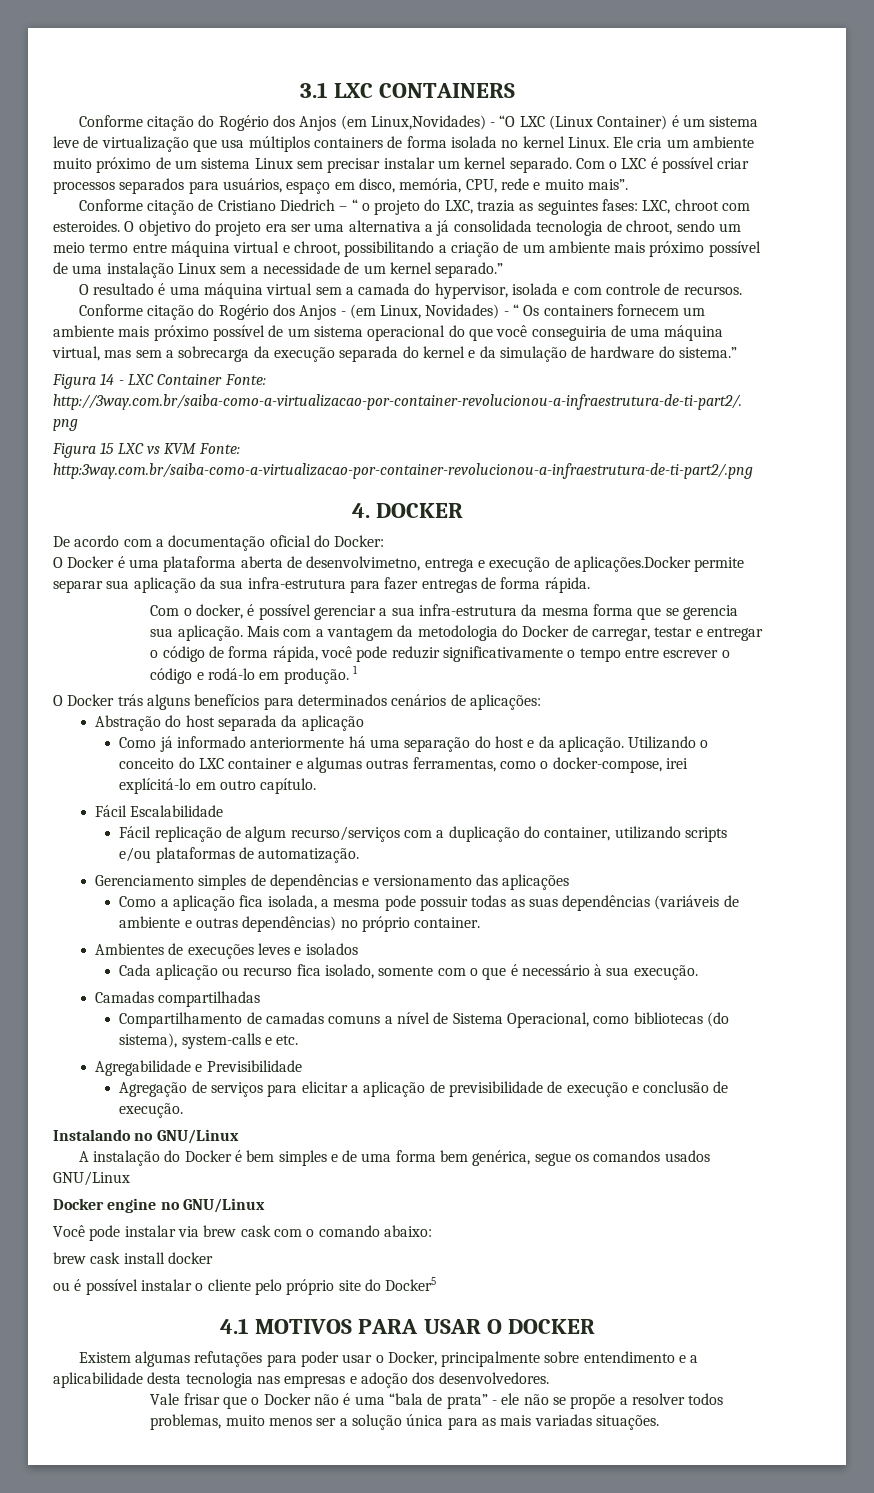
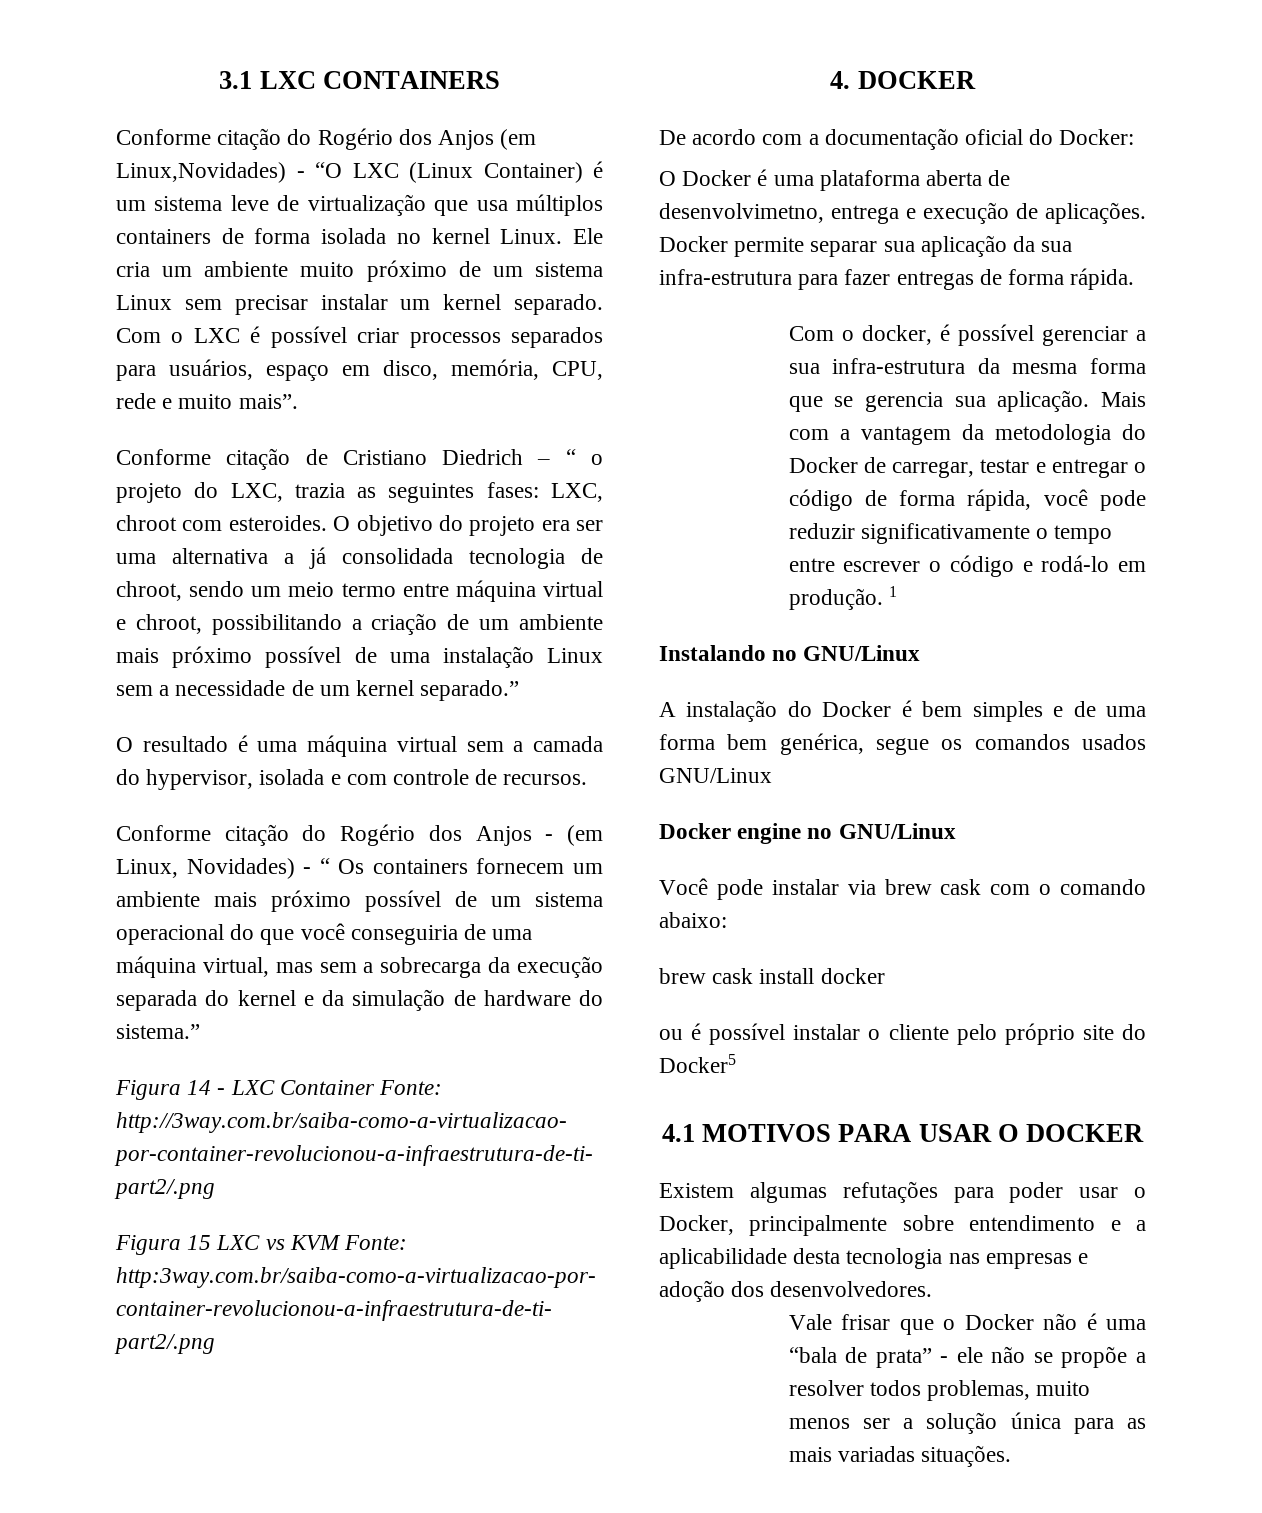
- O Docker é uma plataforma aberta de desenvolvimetno, entrega e execução de aplicações.Docker permite separar sua aplicação da sua infra-estrutura para fazer entregas de forma rápida.
+ O Docker é uma plataforma aberta de desenvolvimetno, entrega e execução de aplicações. Docker permite separar sua aplicação da sua infra-estrutura para fazer entregas de forma rápida.
- O Docker trás alguns benefícios para determinados cenários de aplicações:
- Abstração do host separada da aplicação
- Como já informado anteriormente há uma separação do host e da aplicação. Utilizando o conceito do LXC container e algumas outras ferramentas, como o docker-compose, irei explícitá-lo em outro capítulo.
- Fácil Escalabilidade
- Fácil replicação de algum recurso/serviços com a duplicação do container, utilizando scripts e/ou plataformas de automatização.
- Gerenciamento simples de dependências e versionamento das aplicações
- Como a aplicação fica isolada, a mesma pode possuir todas as suas dependências (variáveis de ambiente e outras dependências) no próprio container.
- Ambientes de execuções leves e isolados
- Cada aplicação ou recurso fica isolado, somente com o que é necessário à sua execução.
- Camadas compartilhadas
- Compartilhamento de camadas comuns a nível de Sistema Operacional, como bibliotecas (do sistema), system-calls e etc.
- Agregabilidade e Previsibilidade
- Agregação de serviços para elicitar a aplicação de previsibilidade de execução e conclusão de execução.

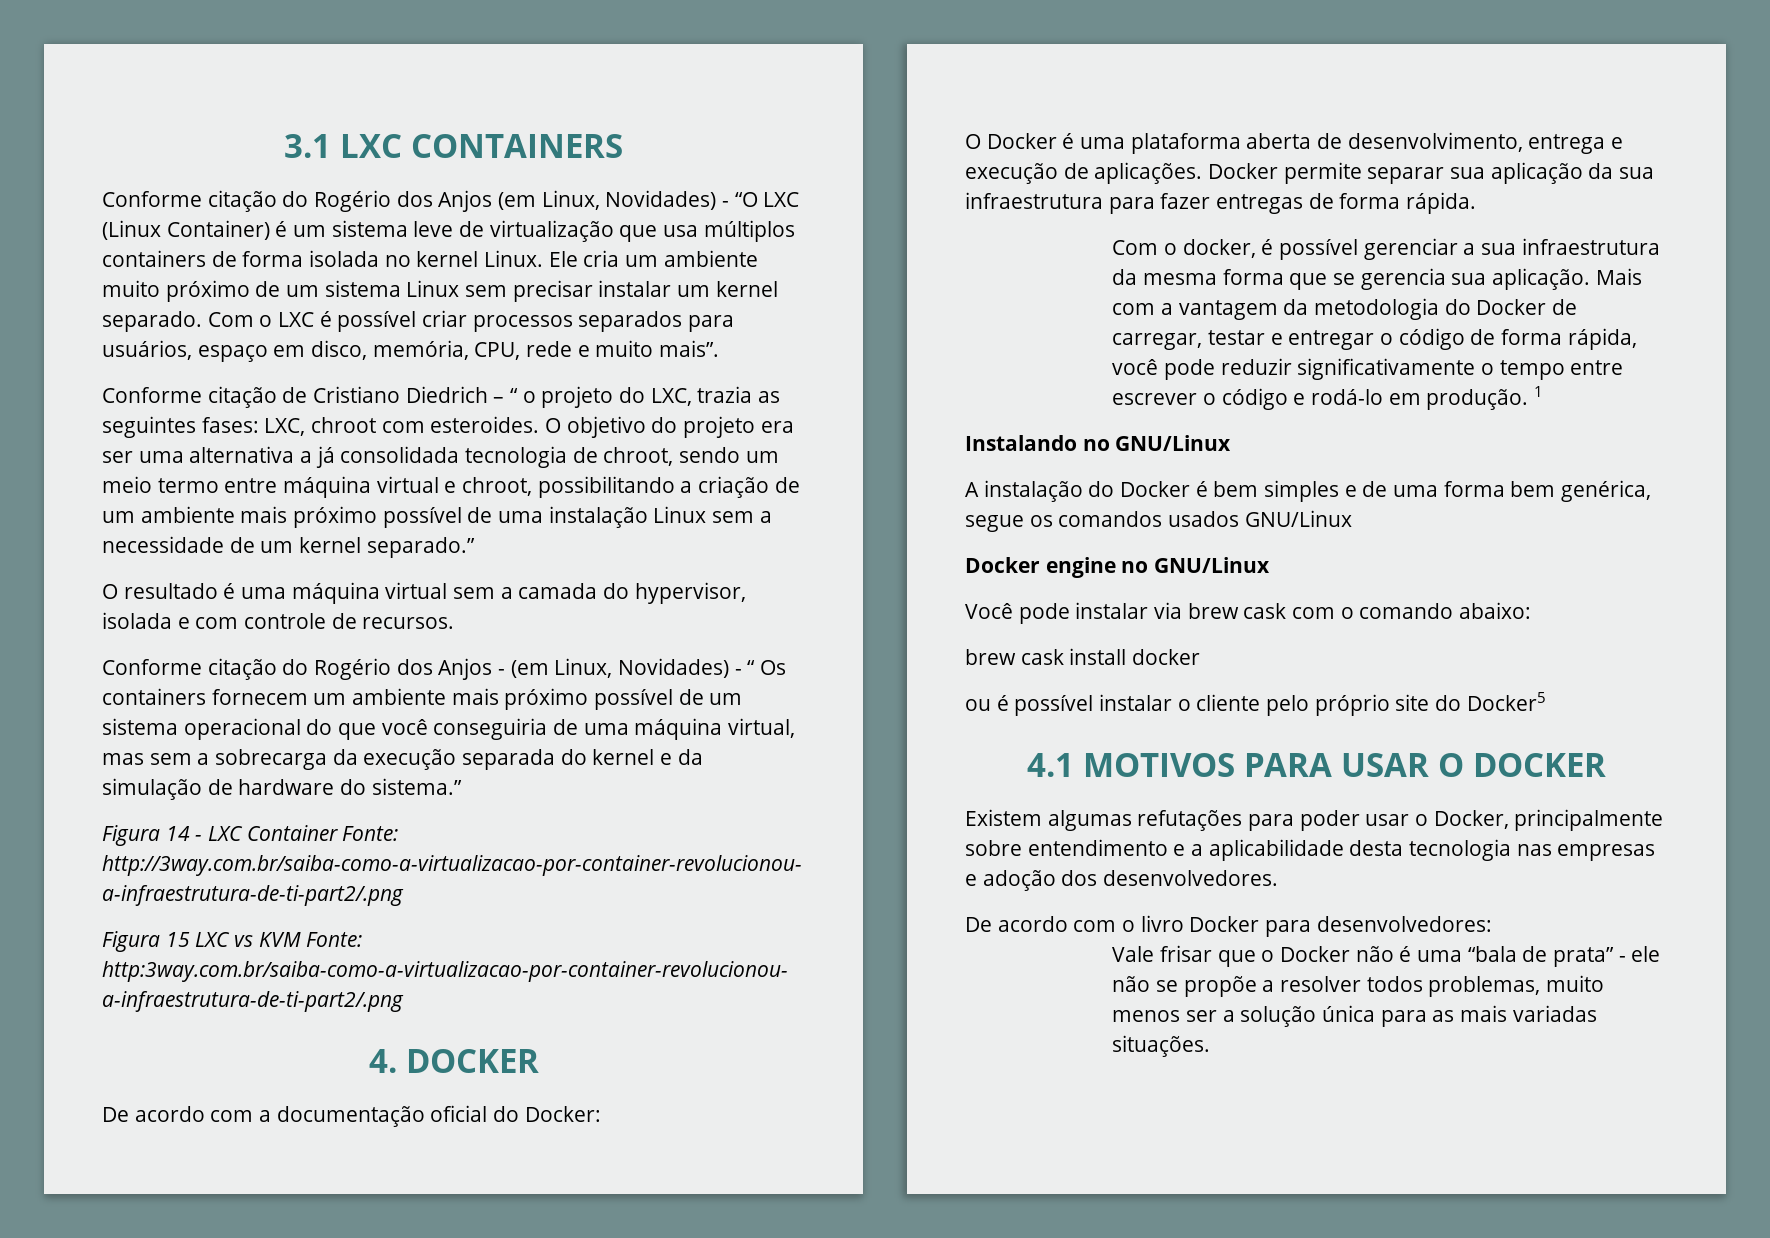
- Conforme citação do Rogério dos Anjos (em Linux,Novidades) - “O LXC (Linux Container) é um sistema leve de virtualização que usa múltiplos containers de forma isolada no kernel Linux.
+ Conforme citação do Rogério dos Anjos (em Linux, Novidades) - “O LXC (Linux Container) é um sistema leve de virtualização que usa múltiplos containers de forma isolada no kernel Linux.
- O Docker é uma plataforma aberta de desenvolvimetno, entrega e execução de aplicações.
+ O Docker é uma plataforma aberta de desenvolvimento, entrega e execução de aplicações.
- Docker permite separar sua aplicação da sua infra-estrutura para fazer entregas de forma rápida.
+ Docker permite separar sua aplicação da sua infraestrutura para fazer entregas de forma rápida.
- Com o docker, é possível gerenciar a sua infra-estrutura da mesma forma que se gerencia sua aplicação.
+ Com o docker, é possível gerenciar a sua infraestrutura da mesma forma que se gerencia sua aplicação.
+ De acordo com o livro Docker para desenvolvedores:

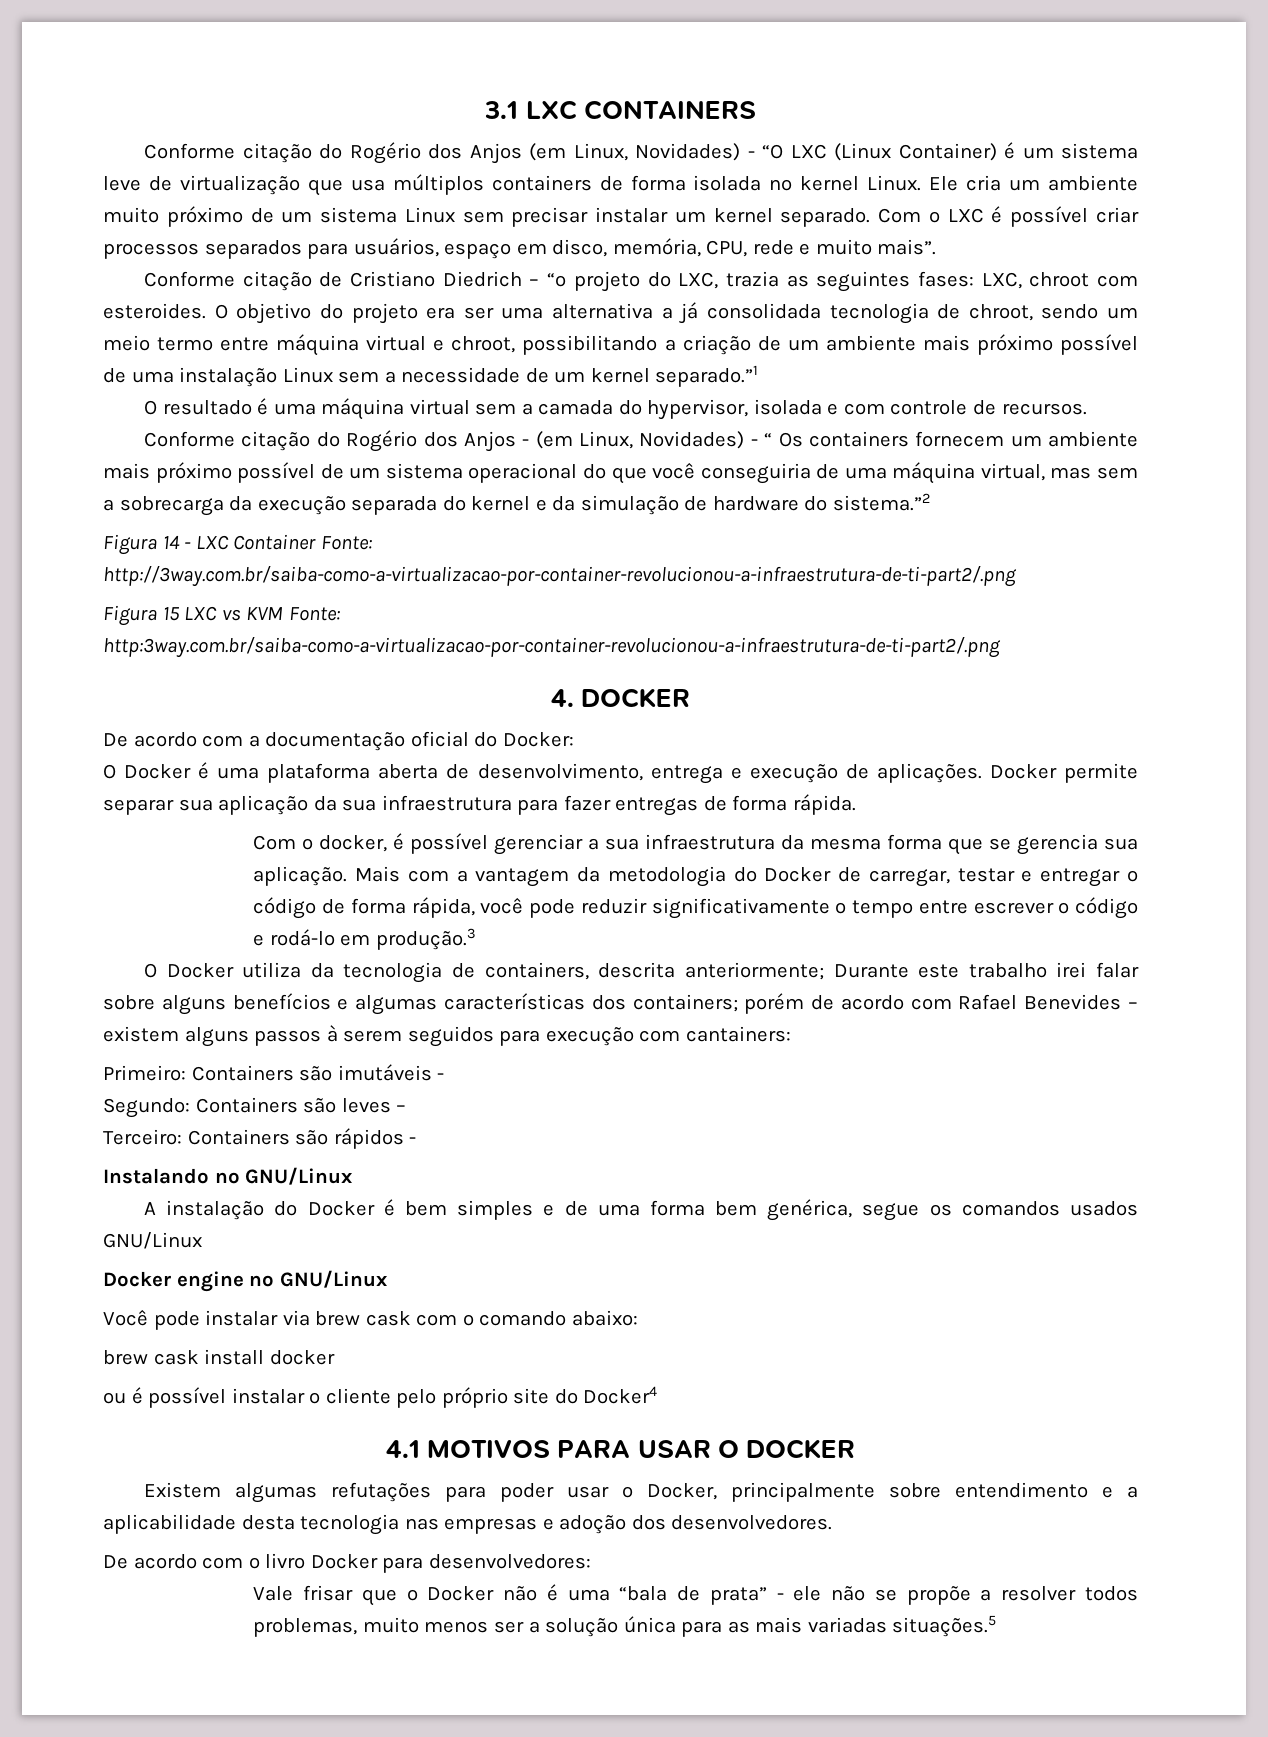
- Conforme citação de Cristiano Diedrich – “ o projeto do LXC, trazia as seguintes fases: LXC, chroot com esteroides.
+ Conforme citação de Cristiano Diedrich – “o projeto do LXC, trazia as seguintes fases: LXC, chroot com esteroides.
- O objetivo do projeto era ser uma alternativa a já consolidada tecnologia de chroot, sendo um meio termo entre máquina virtual e chroot, possibilitando a criação de um ambiente mais próximo possível de uma instalação Linux sem a necessidade de um kernel separado.”
+ O objetivo do projeto era ser uma alternativa a já consolidada tecnologia de chroot, sendo um meio termo entre máquina virtual e chroot, possibilitando a criação de um ambiente mais próximo possível de uma instalação Linux sem a necessidade de um kernel separado.”1
- Conforme citação do Rogério dos Anjos - (em Linux, Novidades) - “ Os containers fornecem um ambiente mais próximo possível de um sistema operacional do que você conseguiria de uma máquina virtual, mas sem a sobrecarga da execução separada do kernel e da simulação de hardware do sistema.”
+ Conforme citação do Rogério dos Anjos - (em Linux, Novidades) - “ Os containers fornecem um ambiente mais próximo possível de um sistema operacional do que você conseguiria de uma máquina virtual, mas sem a sobrecarga da execução separada do kernel e da simulação de hardware do sistema.”2
- Mais com a vantagem da metodologia do Docker de carregar, testar e entregar o código de forma rápida, você pode reduzir significativamente o tempo entre escrever o código e rodá-lo em produção. 1
+ Mais com a vantagem da metodologia do Docker de carregar, testar e entregar o código de forma rápida, você pode reduzir significativamente o tempo entre escrever o código e rodá-lo em produção.3
+ O Docker utiliza da tecnologia de containers, descrita anteriormente; Durante este trabalho irei falar sobre alguns benefícios e algumas características dos containers; porém de acordo com Rafael Benevides – existem alguns passos à serem seguidos para execução com cantainers:
+ Primeiro: Containers são imutáveis -
+ Segundo: Containers são leves –
+ Terceiro: Containers são rápidos -
- ou é possível instalar o cliente pelo próprio site do Docker5
+ ou é possível instalar o cliente pelo próprio site do Docker4
- Vale frisar que o Docker não é uma “bala de prata” - ele não se propõe a resolver todos problemas, muito menos ser a solução única para as mais variadas situações.
+ Vale frisar que o Docker não é uma “bala de prata” - ele não se propõe a resolver todos problemas, muito menos ser a solução única para as mais variadas situações.5

